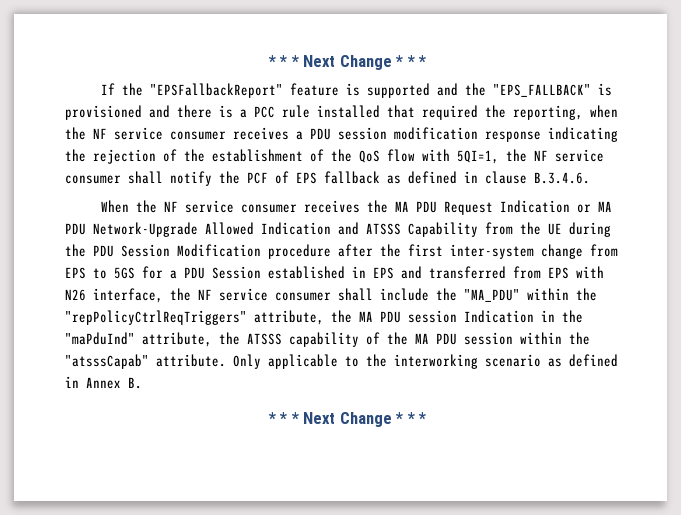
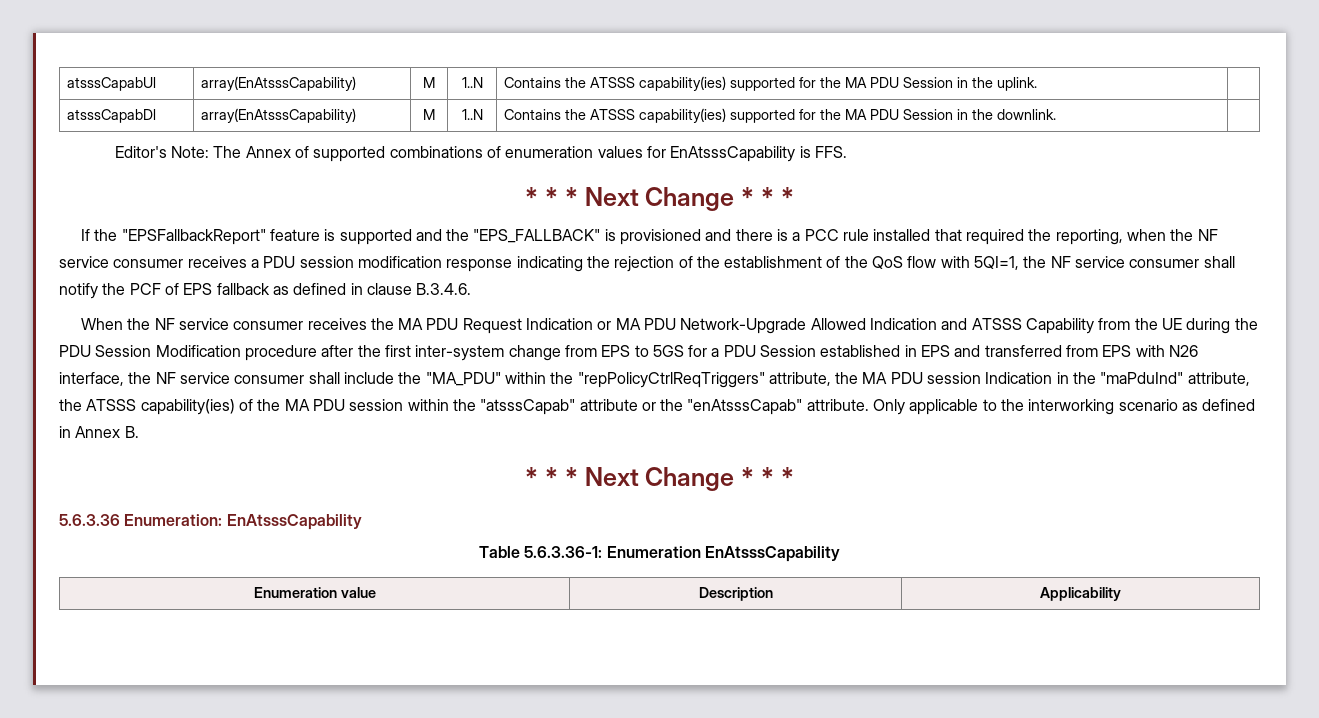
+ atsssCapabUl | array(EnAtsssCapability) | M | 1..N | Contains the ATSSS capability(ies) supported for the MA PDU Session in the uplink. |
+ atsssCapabDl | array(EnAtsssCapability) | M | 1..N | Contains the ATSSS capability(ies) supported for the MA PDU Session in the downlink. |
+ Editor's Note: The Annex of supported combinations of enumeration values for EnAtsssCapability is FFS.
- When the NF service consumer receives the MA PDU Request Indication or MA PDU Network-Upgrade Allowed Indication and ATSSS Capability from the UE during the PDU Session Modification procedure after the first inter-system change from EPS to 5GS for a PDU Session established in EPS and transferred from EPS with N26 interface, the NF service consumer shall include the "MA_PDU" within the "repPolicyCtrlReqTriggers" attribute, the MA PDU session Indication in the "maPduInd" attribute, the ATSSS capability of the MA PDU session within the "atsssCapab" attribute.
+ When the NF service consumer receives the MA PDU Request Indication or MA PDU Network-Upgrade Allowed Indication and ATSSS Capability from the UE during the PDU Session Modification procedure after the first inter-system change from EPS to 5GS for a PDU Session established in EPS and transferred from EPS with N26 interface, the NF service consumer shall include the "MA_PDU" within the "repPolicyCtrlReqTriggers" attribute, the MA PDU session Indication in the "maPduInd" attribute, the ATSSS capability(ies) of the MA PDU session within the "atsssCapab" attribute or the "enAtsssCapab" attribute.
+ 5.6.3.36 Enumeration: EnAtsssCapability
+ Table 5.6.3.36-1: Enumeration EnAtsssCapability
+ Enumeration value | Description | Applicability

